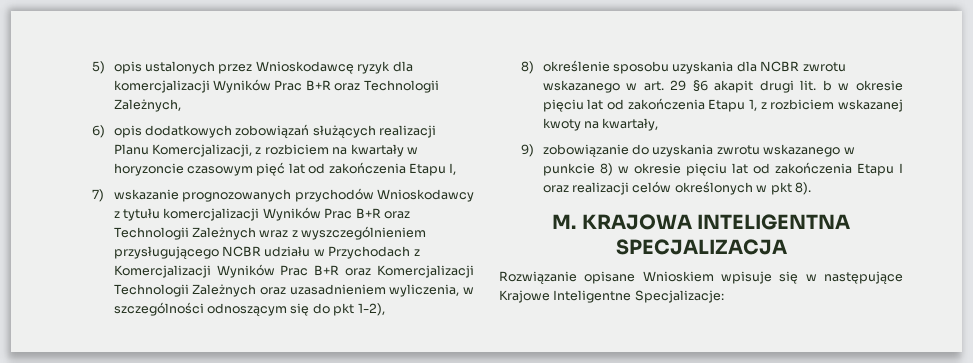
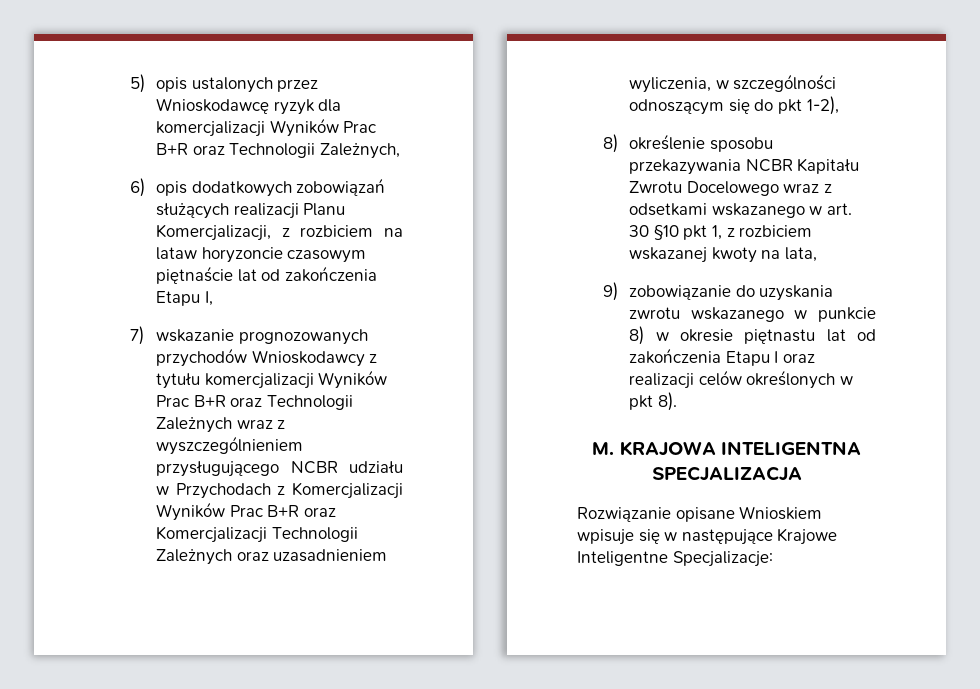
- 6) opis dodatkowych zobowiązań służących realizacji Planu Komercjalizacji, z rozbiciem na kwartały w horyzoncie czasowym pięć lat od zakończenia Etapu I,
+ 6) opis dodatkowych zobowiązań służących realizacji Planu Komercjalizacji, z rozbiciem na lataw horyzoncie czasowym piętnaście lat od zakończenia Etapu I,
- 8) określenie sposobu uzyskania dla NCBR zwrotu wskazanego w art. 29 §6 akapit drugi lit. b w okresie pięciu lat od zakończenia Etapu 1, z rozbiciem wskazanej kwoty na kwartały,
+ 8) określenie sposobu przekazywania NCBR Kapitału Zwrotu Docelowego wraz z odsetkami wskazanego w art. 30 §10 pkt 1, z rozbiciem wskazanej kwoty na lata,
- 9) zobowiązanie do uzyskania zwrotu wskazanego w punkcie 8) w okresie pięciu lat od zakończenia Etapu I oraz realizacji celów określonych w pkt 8).
+ 9) zobowiązanie do uzyskania zwrotu wskazanego w punkcie 8) w okresie piętnastu lat od zakończenia Etapu I oraz realizacji celów określonych w pkt 8).

